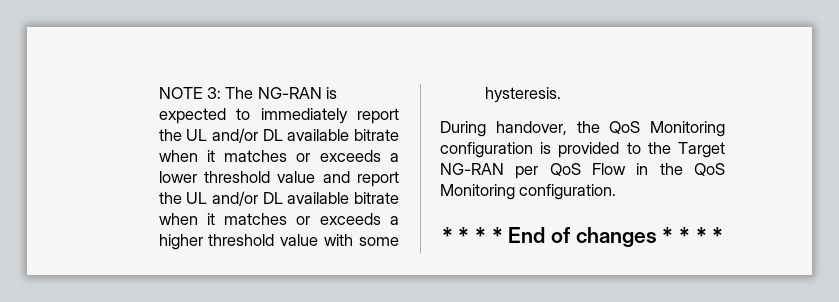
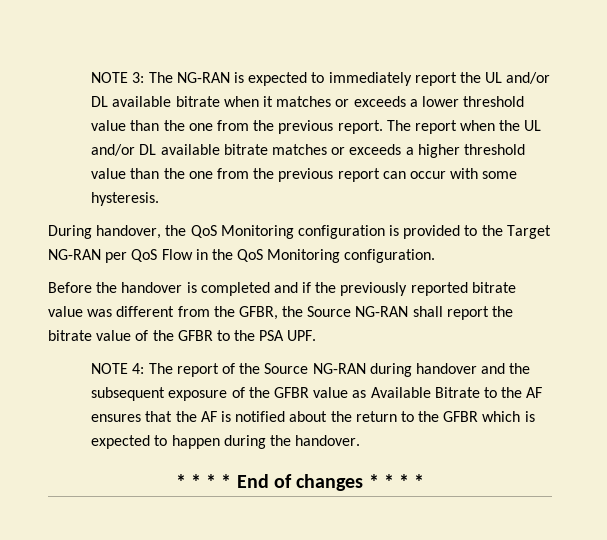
- NOTE 3: The NG-RAN is expected to immediately report the UL and/or DL available bitrate when it matches or exceeds a lower threshold value and report the UL and/or DL available bitrate when it matches or exceeds a higher threshold value with some hysteresis.
+ NOTE 3: The NG-RAN is expected to immediately report the UL and/or DL available bitrate when it matches or exceeds a lower threshold value than the one from the previous report. The report when the UL and/or DL available bitrate matches or exceeds a higher threshold value than the one from the previous report can occur with some hysteresis.
+ Before the handover is completed and if the previously reported bitrate value was different from the GFBR, the Source NG-RAN shall report the bitrate value of the GFBR to the PSA UPF.
+ NOTE 4: The report of the Source NG-RAN during handover and the subsequent exposure of the GFBR value as Available Bitrate to the AF ensures that the AF is notified about the return to the GFBR which is expected to happen during the handover.

